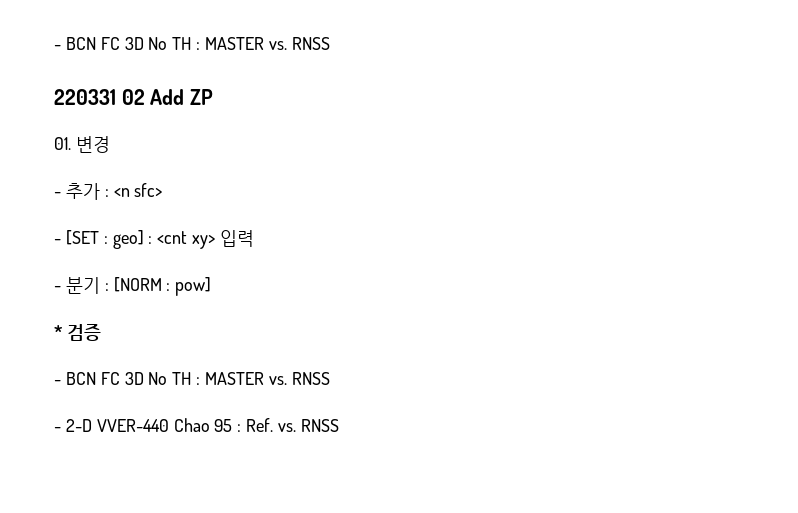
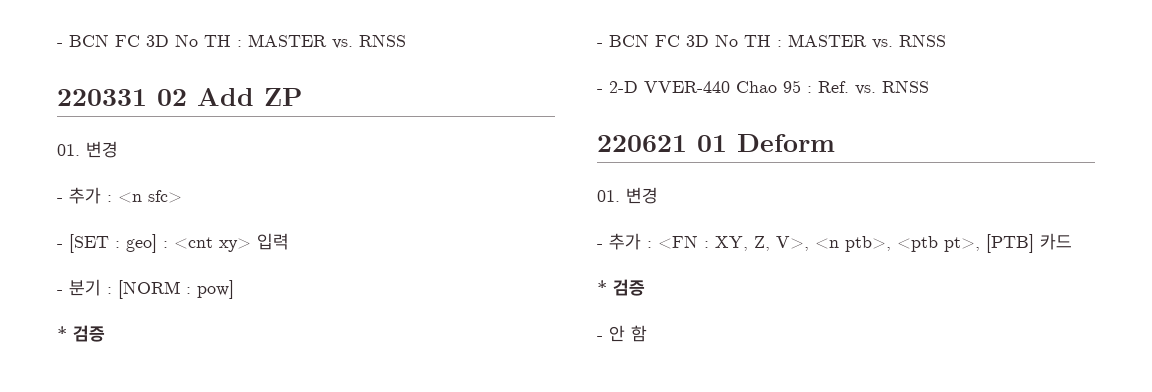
+ 220621 01 Deform
+ 01. 변경
+ - 추가 : <FN : XY, Z, V>, <n ptb>, <ptb pt>, [PTB] 카드
+ * 검증
+ - 안 함

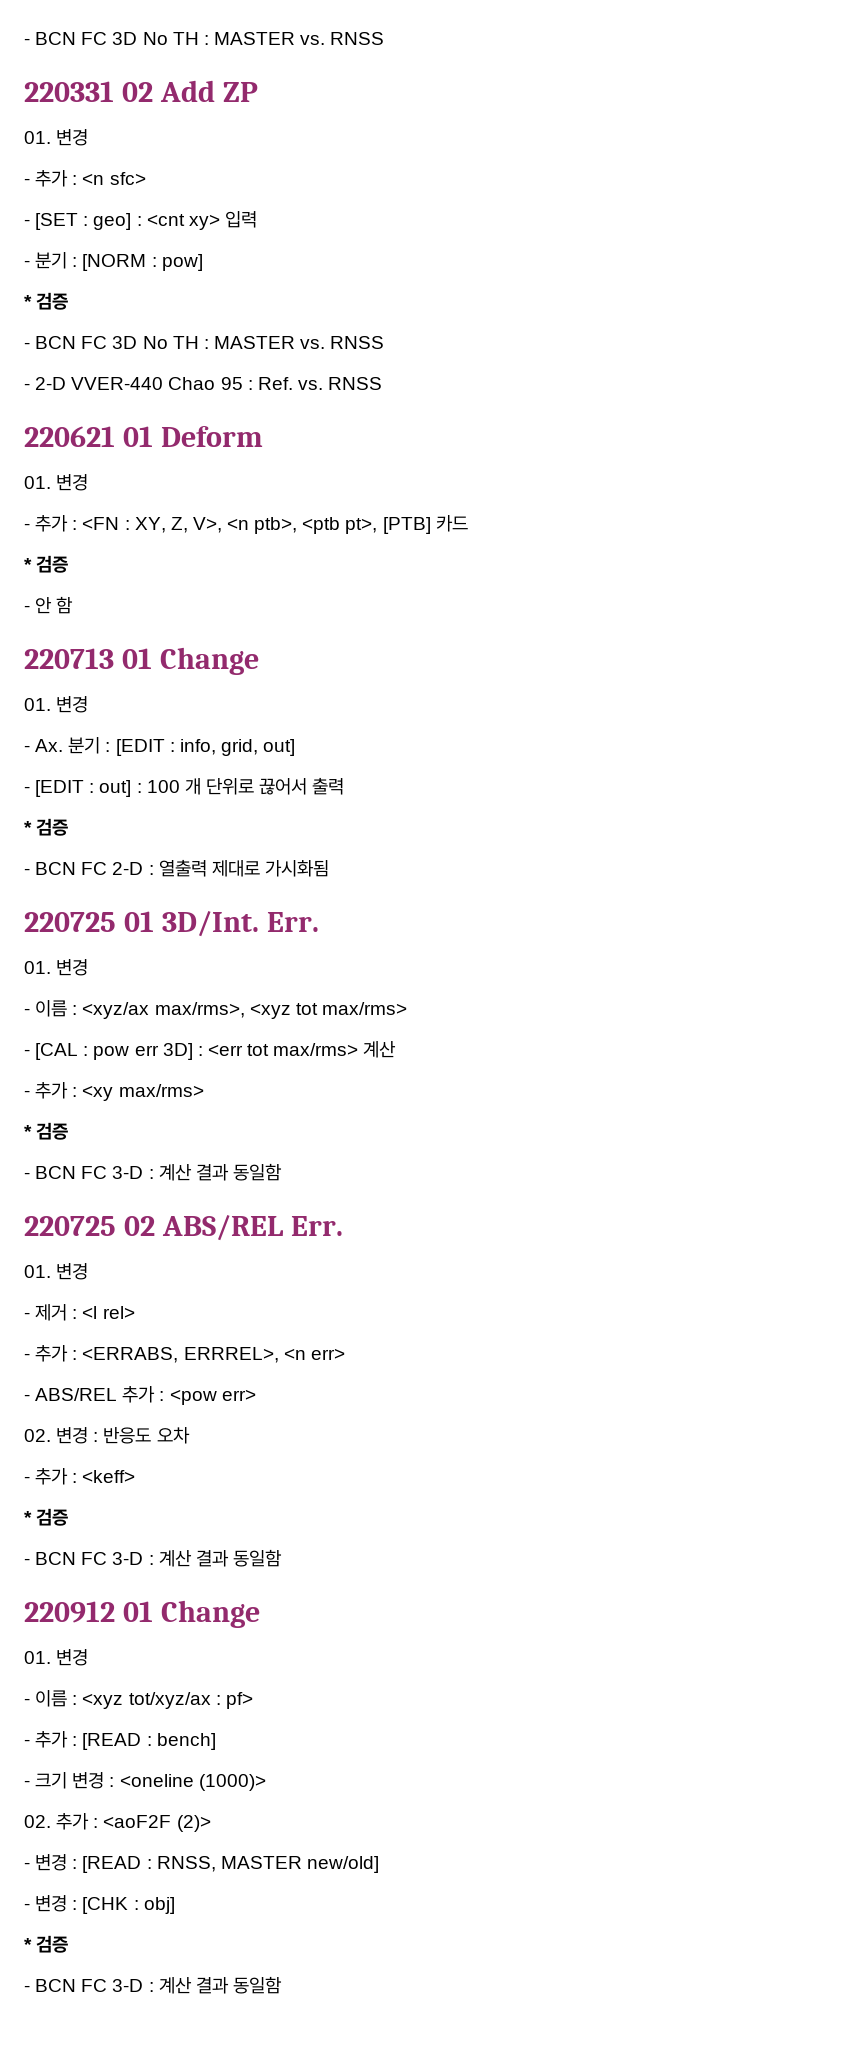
+ 220713 01 Change
+ 01. 변경
+ - Ax. 분기 : [EDIT : info, grid, out]
+ - [EDIT : out] : 100 개 단위로 끊어서 출력
+ * 검증
+ - BCN FC 2-D : 열출력 제대로 가시화됨
+ 220725 01 3D/Int. Err.
+ 01. 변경
+ - 이름 : <xyz/ax max/rms>, <xyz tot max/rms>
+ - [CAL : pow err 3D] : <err tot max/rms> 계산
+ - 추가 : <xy max/rms>
+ * 검증
+ - BCN FC 3-D : 계산 결과 동일함
+ 220725 02 ABS/REL Err.
+ 01. 변경
+ - 제거 : <l rel>
+ - 추가 : <ERRABS, ERRREL>, <n err>
+ - ABS/REL 추가 : <pow err>
+ 02. 변경 : 반응도 오차
+ - 추가 : <keff>
+ * 검증
+ - BCN FC 3-D : 계산 결과 동일함
+ 220912 01 Change
+ 01. 변경
+ - 이름 : <xyz tot/xyz/ax : pf>
+ - 추가 : [READ : bench]
+ - 크기 변경 : <oneline (1000)>
+ 02. 추가 : <aoF2F (2)>
+ - 변경 : [READ : RNSS, MASTER new/old]
+ - 변경 : [CHK : obj]
+ * 검증
+ - BCN FC 3-D : 계산 결과 동일함

